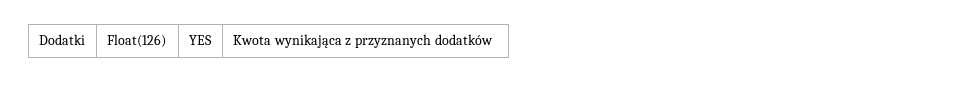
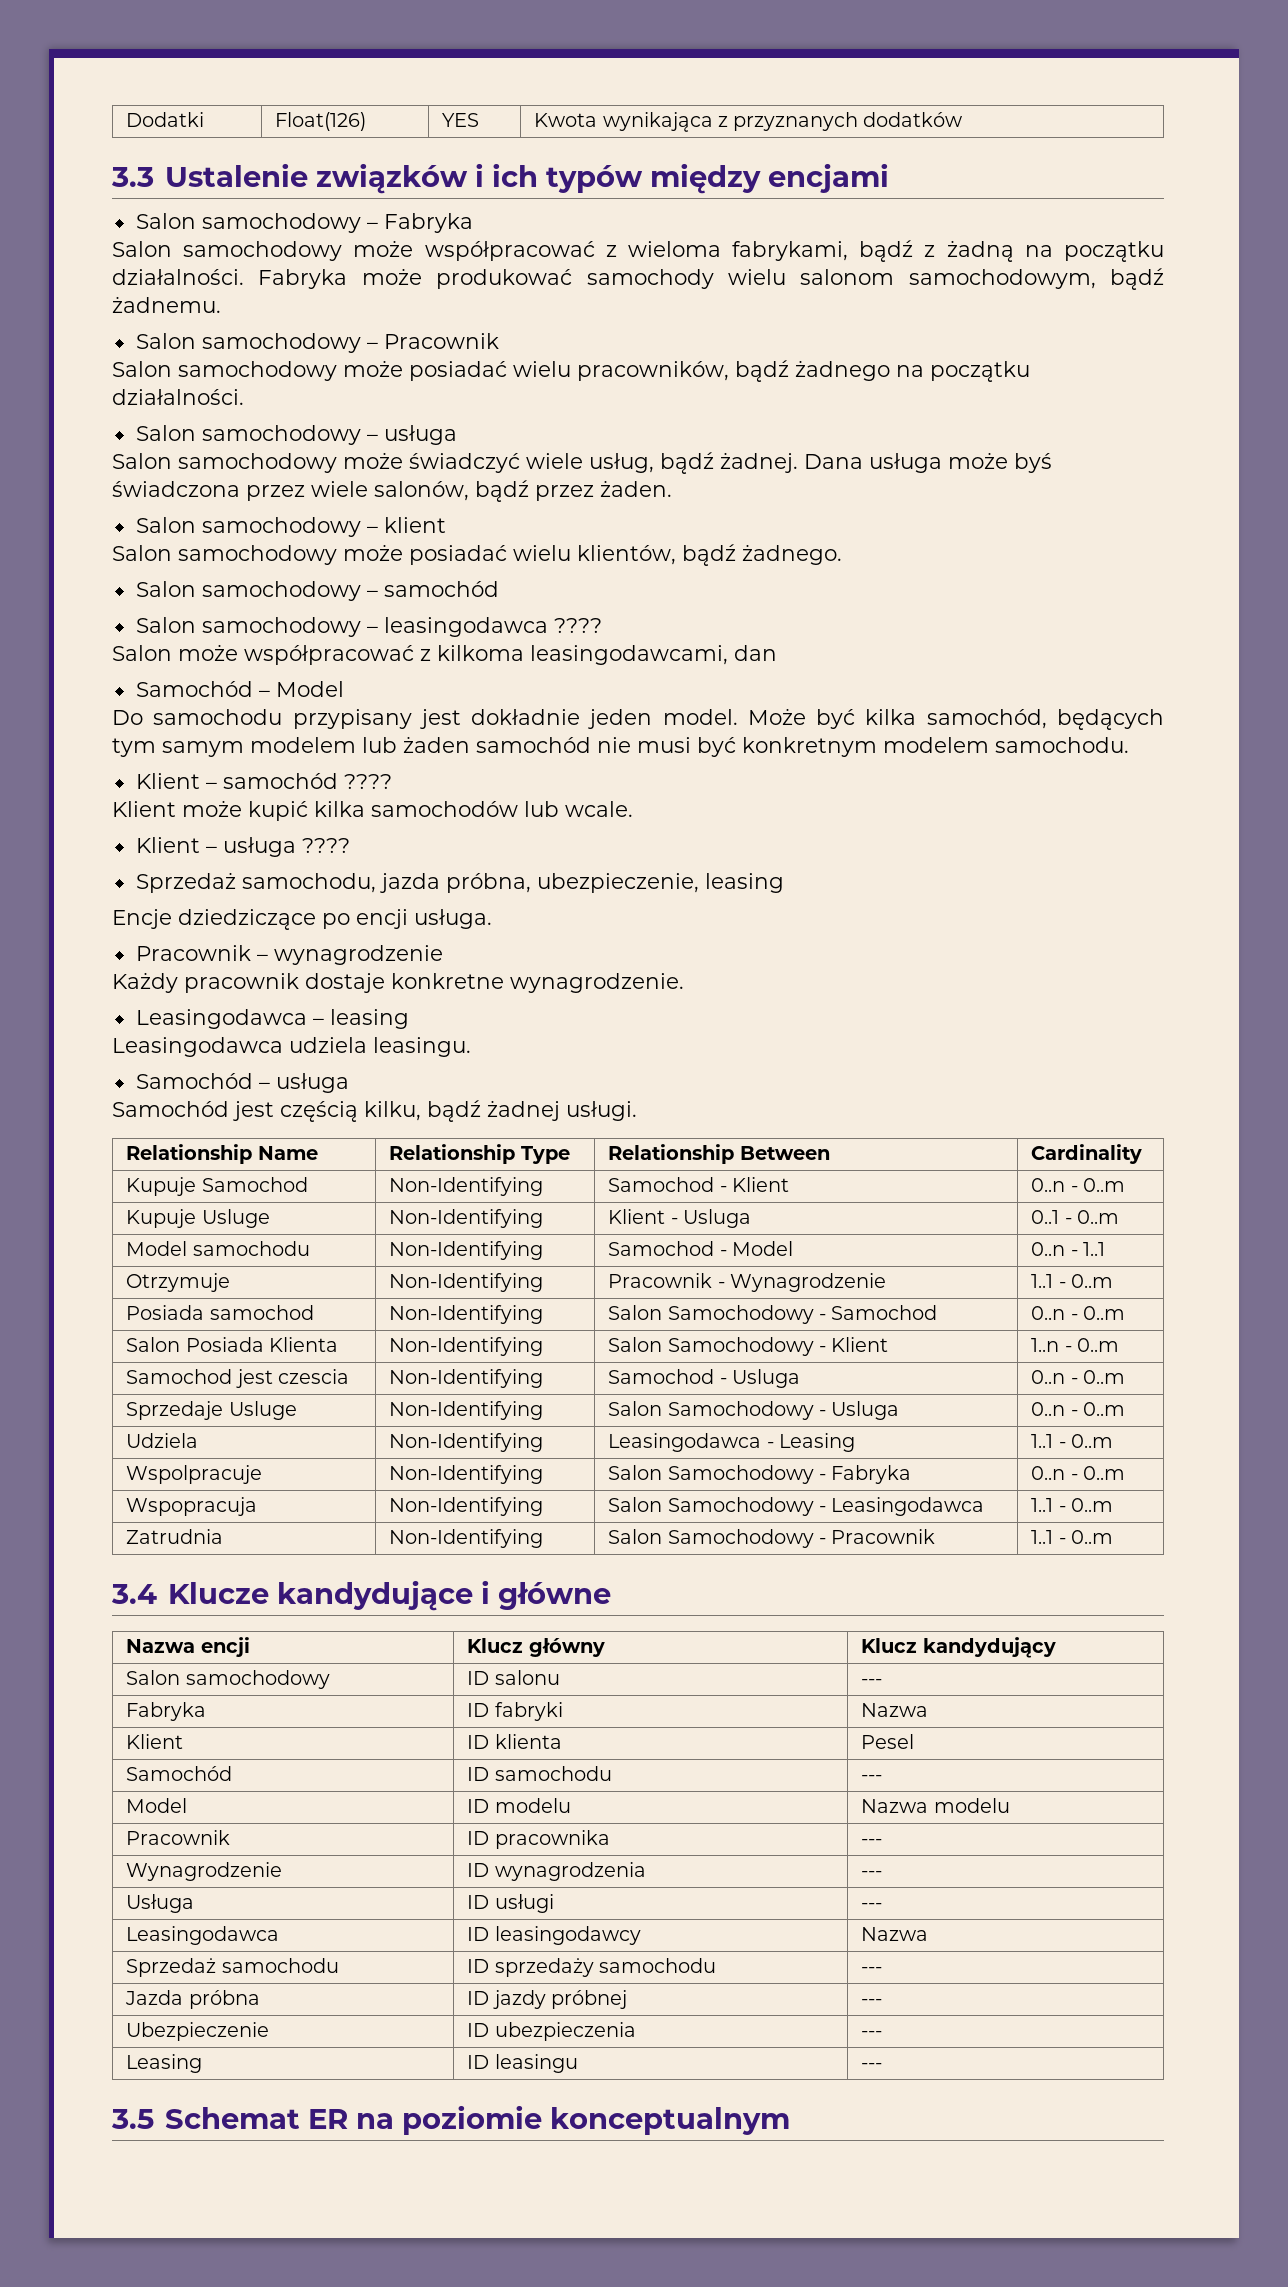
+ 3.3 Ustalenie związków i ich typów między encjami
+ Salon samochodowy – Fabryka
+ Salon samochodowy może współpracować z wieloma fabrykami, bądź z żadną na początku działalności. Fabryka może produkować samochody wielu salonom samochodowym, bądź żadnemu.
+ Salon samochodowy – Pracownik
+ Salon samochodowy może posiadać wielu pracowników, bądź żadnego na początku działalności.
+ Salon samochodowy – usługa
+ Salon samochodowy może świadczyć wiele usług, bądź żadnej. Dana usługa może byś świadczona przez wiele salonów, bądź przez żaden.
+ Salon samochodowy – klient
+ Salon samochodowy może posiadać wielu klientów, bądź żadnego.
+ Salon samochodowy – samochód
+ Salon samochodowy – leasingodawca ????
+ Salon może współpracować z kilkoma leasingodawcami, dan
+ Samochód – Model
+ Do samochodu przypisany jest dokładnie jeden model. Może być kilka samochód, będących tym samym modelem lub żaden samochód nie musi być konkretnym modelem samochodu.
+ Klient – samochód ????
+ Klient może kupić kilka samochodów lub wcale.
+ Klient – usługa ????
+ Sprzedaż samochodu, jazda próbna, ubezpieczenie, leasing
+ Encje dziedziczące po encji usługa.
+ Pracownik – wynagrodzenie
+ Każdy pracownik dostaje konkretne wynagrodzenie.
+ Leasingodawca – leasing
+ Leasingodawca udziela leasingu.
+ Samochód – usługa
+ Samochód jest częścią kilku, bądź żadnej usługi.
+ Relationship Name | Relationship Type | Relationship Between | Cardinality
+ Kupuje Samochod | Non-Identifying | Samochod - Klient | 0..n - 0..m
+ Kupuje Usluge | Non-Identifying | Klient - Usluga | 0..1 - 0..m
+ Model samochodu | Non-Identifying | Samochod - Model | 0..n - 1..1
+ Otrzymuje | Non-Identifying | Pracownik - Wynagrodzenie | 1..1 - 0..m
+ Posiada samochod | Non-Identifying | Salon Samochodowy - Samochod | 0..n - 0..m
+ Salon Posiada Klienta | Non-Identifying | Salon Samochodowy - Klient | 1..n - 0..m
+ Samochod jest czescia | Non-Identifying | Samochod - Usluga | 0..n - 0..m
+ Sprzedaje Usluge | Non-Identifying | Salon Samochodowy - Usluga | 0..n - 0..m
+ Udziela | Non-Identifying | Leasingodawca - Leasing | 1..1 - 0..m
+ Wspolpracuje | Non-Identifying | Salon Samochodowy - Fabryka | 0..n - 0..m
+ Wspopracuja | Non-Identifying | Salon Samochodowy - Leasingodawca | 1..1 - 0..m
+ Zatrudnia | Non-Identifying | Salon Samochodowy - Pracownik | 1..1 - 0..m
+ 3.4 Klucze kandydujące i główne
+ Nazwa encji | Klucz główny | Klucz kandydujący
+ Salon samochodowy | ID salonu | ---
+ Fabryka | ID fabryki | Nazwa
+ Klient | ID klienta | Pesel
+ Samochód | ID samochodu | ---
+ Model | ID modelu | Nazwa modelu
+ Pracownik | ID pracownika | ---
+ Wynagrodzenie | ID wynagrodzenia | ---
+ Usługa | ID usługi | ---
+ Leasingodawca | ID leasingodawcy | Nazwa
+ Sprzedaż samochodu | ID sprzedaży samochodu | ---
+ Jazda próbna | ID jazdy próbnej | ---
+ Ubezpieczenie | ID ubezpieczenia | ---
+ Leasing | ID leasingu | ---
+ 3.5 Schemat ER na poziomie konceptualnym

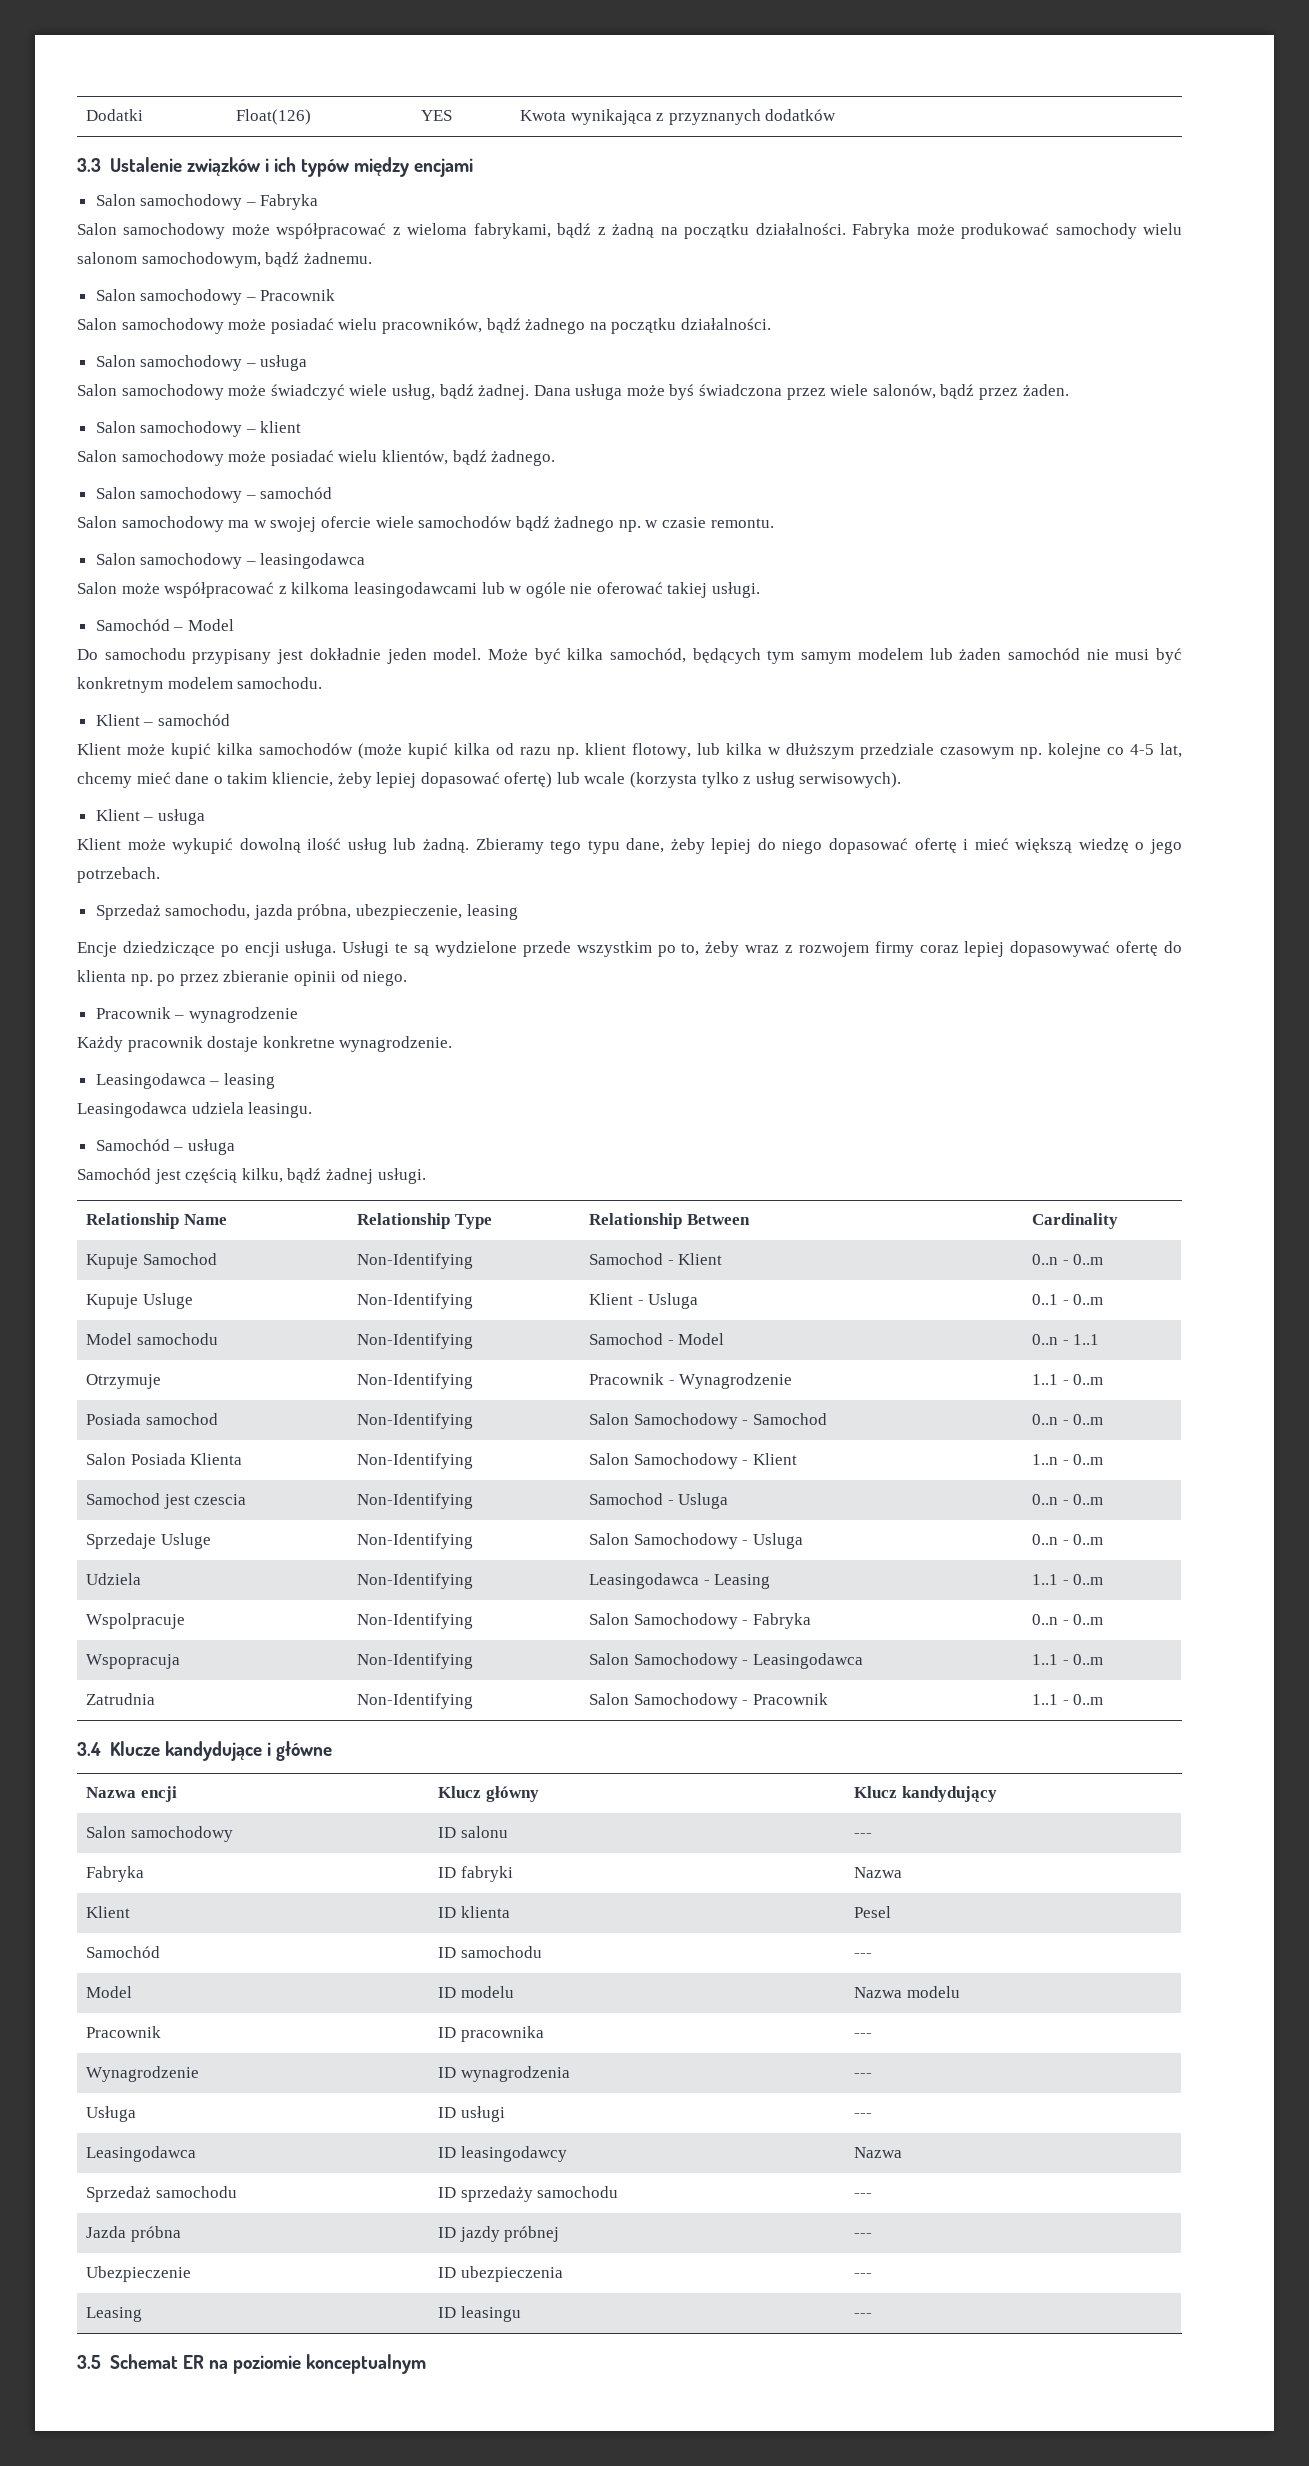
+ Salon samochodowy ma w swojej ofercie wiele samochodów bądź żadnego np. w czasie remontu.
- Salon samochodowy – leasingodawca ????
+ Salon samochodowy – leasingodawca
- Salon może współpracować z kilkoma leasingodawcami, dan
+ Salon może współpracować z kilkoma leasingodawcami lub w ogóle nie oferować takiej usługi.
- Klient – samochód ????
+ Klient – samochód
- Klient może kupić kilka samochodów lub wcale.
- Klient – usługa ????
+ Klient może kupić kilka samochodów (może kupić kilka od razu np. klient flotowy, lub kilka w dłuższym przedziale czasowym np. kolejne co 4-5 lat, chcemy mieć dane o takim kliencie, żeby lepiej dopasować ofertę) lub wcale (korzysta tylko z usług serwisowych).
+ Klient – usługa
+ Klient może wykupić dowolną ilość usług lub żadną. Zbieramy tego typu dane, żeby lepiej do niego dopasować ofertę i mieć większą wiedzę o jego potrzebach.
+ Usługi te są wydzielone przede wszystkim po to, żeby wraz z rozwojem firmy coraz lepiej dopasowywać ofertę do klienta np. po przez zbieranie opinii od niego.

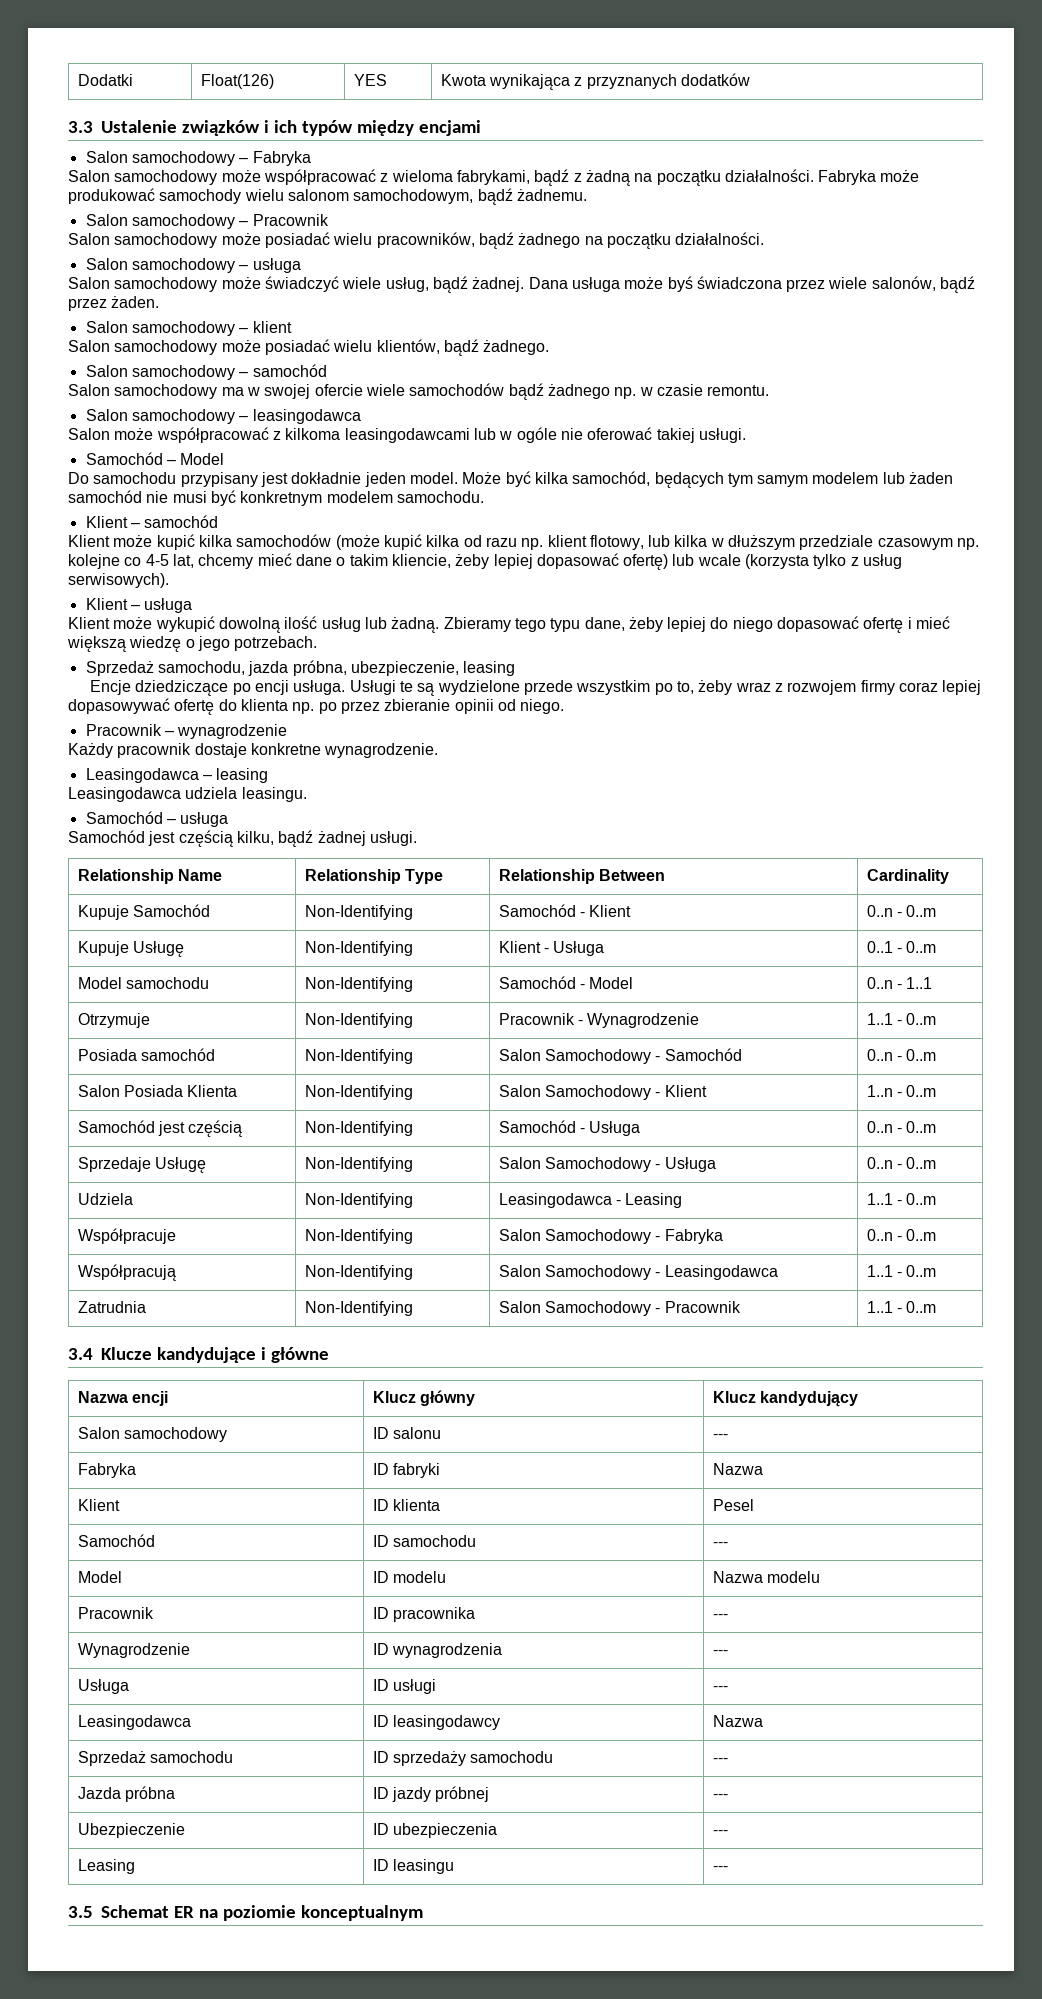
- Kupuje Samochod | Non-Identifying | Samochod - Klient | 0..n - 0..m
+ Kupuje Samochód | Non-Identifying | Samochód - Klient | 0..n - 0..m
- Kupuje Usluge | Non-Identifying | Klient - Usluga | 0..1 - 0..m
+ Kupuje Usługę | Non-Identifying | Klient - Usługa | 0..1 - 0..m
- Model samochodu | Non-Identifying | Samochod - Model | 0..n - 1..1
+ Model samochodu | Non-Identifying | Samochód - Model | 0..n - 1..1
- Posiada samochod | Non-Identifying | Salon Samochodowy - Samochod | 0..n - 0..m
+ Posiada samochód | Non-Identifying | Salon Samochodowy - Samochód | 0..n - 0..m
- Samochod jest czescia | Non-Identifying | Samochod - Usluga | 0..n - 0..m
+ Samochód jest częścią | Non-Identifying | Samochód - Usługa | 0..n - 0..m
- Sprzedaje Usluge | Non-Identifying | Salon Samochodowy - Usluga | 0..n - 0..m
+ Sprzedaje Usługę | Non-Identifying | Salon Samochodowy - Usługa | 0..n - 0..m
- Wspolpracuje | Non-Identifying | Salon Samochodowy - Fabryka | 0..n - 0..m
+ Współpracuje | Non-Identifying | Salon Samochodowy - Fabryka | 0..n - 0..m
- Wspopracuja | Non-Identifying | Salon Samochodowy - Leasingodawca | 1..1 - 0..m
+ Współpracują | Non-Identifying | Salon Samochodowy - Leasingodawca | 1..1 - 0..m

